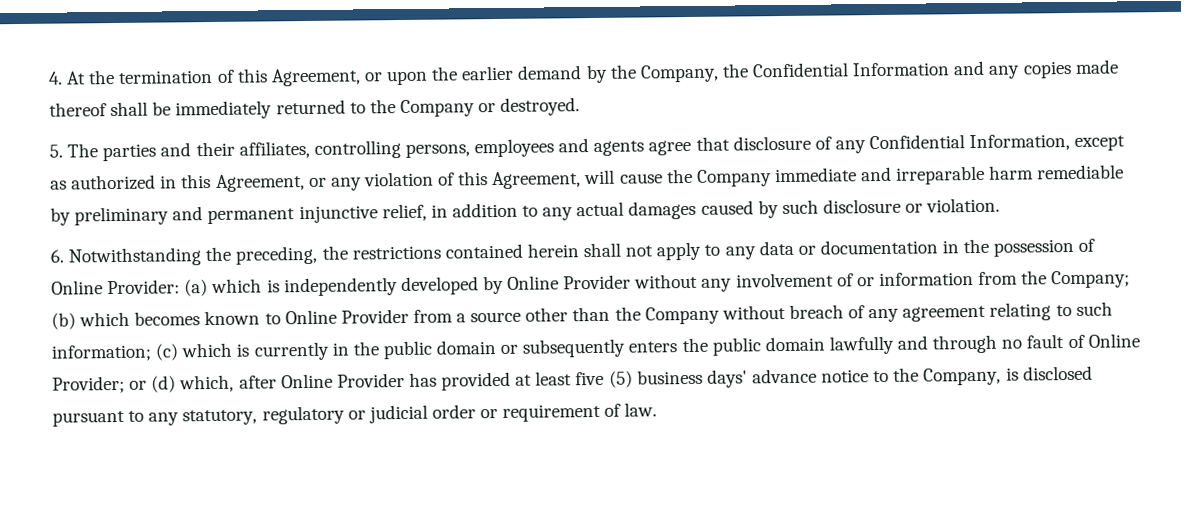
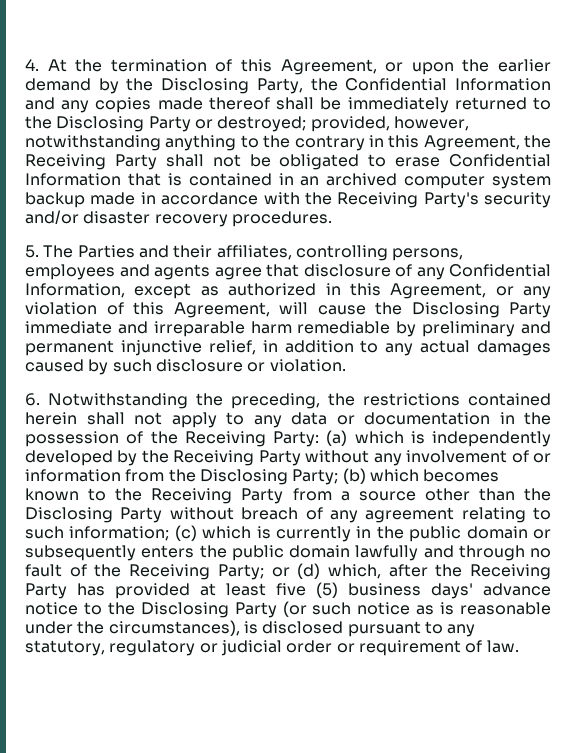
- 4. At the termination of this Agreement, or upon the earlier demand by the Company, the Confidential Information and any copies made thereof shall be immediately returned to the Company or destroyed.
+ 4. At the termination of this Agreement, or upon the earlier demand by the Disclosing Party, the Confidential Information and any copies made thereof shall be immediately returned to the Disclosing Party or destroyed; provided, however, notwithstanding anything to the contrary in this Agreement, the Receiving Party shall not be obligated to erase Confidential Information that is contained in an archived computer system backup made in accordance with the Receiving Party's security and/or disaster recovery procedures.
- 5. The parties and their affiliates, controlling persons, employees and agents agree that disclosure of any Confidential Information, except as authorized in this Agreement, or any violation of this Agreement, will cause the Company immediate and irreparable harm remediable by preliminary and permanent injunctive relief, in addition to any actual damages caused by such disclosure or violation.
+ 5. The Parties and their affiliates, controlling persons, employees and agents agree that disclosure of any Confidential Information, except as authorized in this Agreement, or any violation of this Agreement, will cause the Disclosing Party immediate and irreparable harm remediable by preliminary and permanent injunctive relief, in addition to any actual damages caused by such disclosure or violation.
- 6. Notwithstanding the preceding, the restrictions contained herein shall not apply to any data or documentation in the possession of Online Provider:
+ 6. Notwithstanding the preceding, the restrictions contained herein shall not apply to any data or documentation in the possession of the Receiving Party:
- (a) which is independently developed by Online Provider without any involvement of or information from the Company;
+ (a) which is independently developed by the Receiving Party without any involvement of or information from the Disclosing Party;
- (b) which becomes known to Online Provider from a source other than the Company without breach of any agreement relating to such information;
+ (b) which becomes known to the Receiving Party from a source other than the Disclosing Party without breach of any agreement relating to such information;
- (c) which is currently in the public domain or subsequently enters the public domain lawfully and through no fault of Online Provider;
+ (c) which is currently in the public domain or subsequently enters the public domain lawfully and through no fault of the Receiving Party;
- or (d) which, after Online Provider has provided at least five (5) business days' advance notice to the Company, is disclosed pursuant to any statutory, regulatory or judicial order or requirement of law.
+ or (d) which, after the Receiving Party has provided at least five (5) business days' advance notice to the Disclosing Party (or such notice as is reasonable under the circumstances), is disclosed pursuant to any statutory, regulatory or judicial order or requirement of law.

